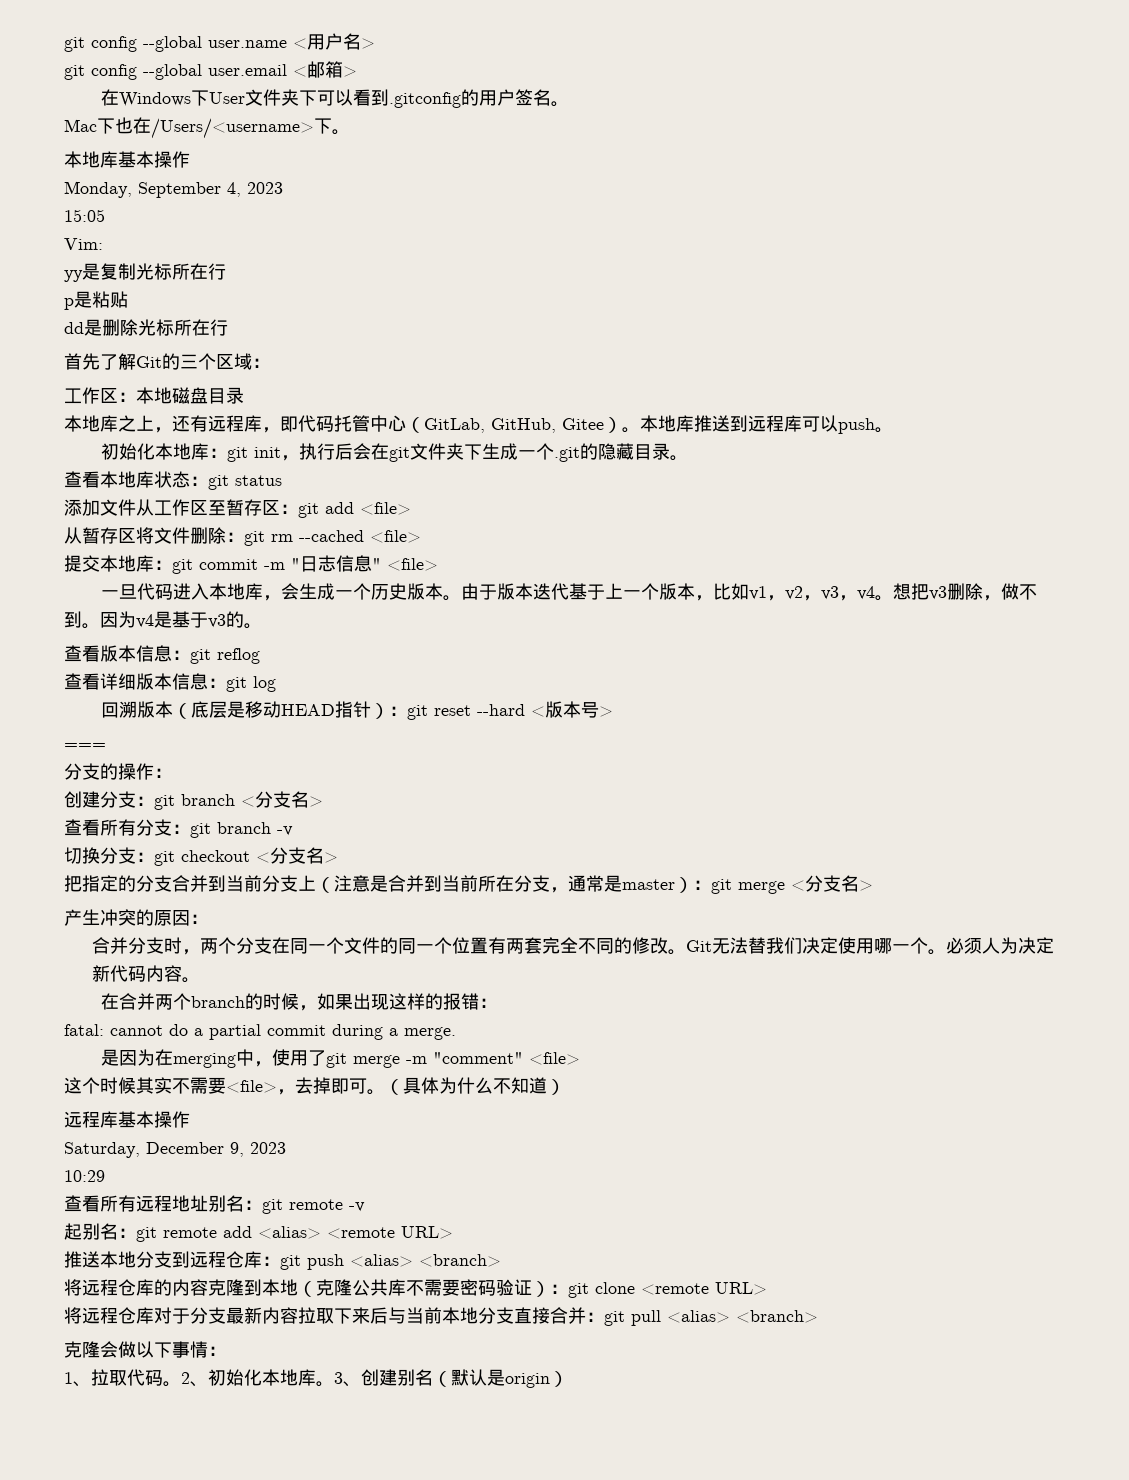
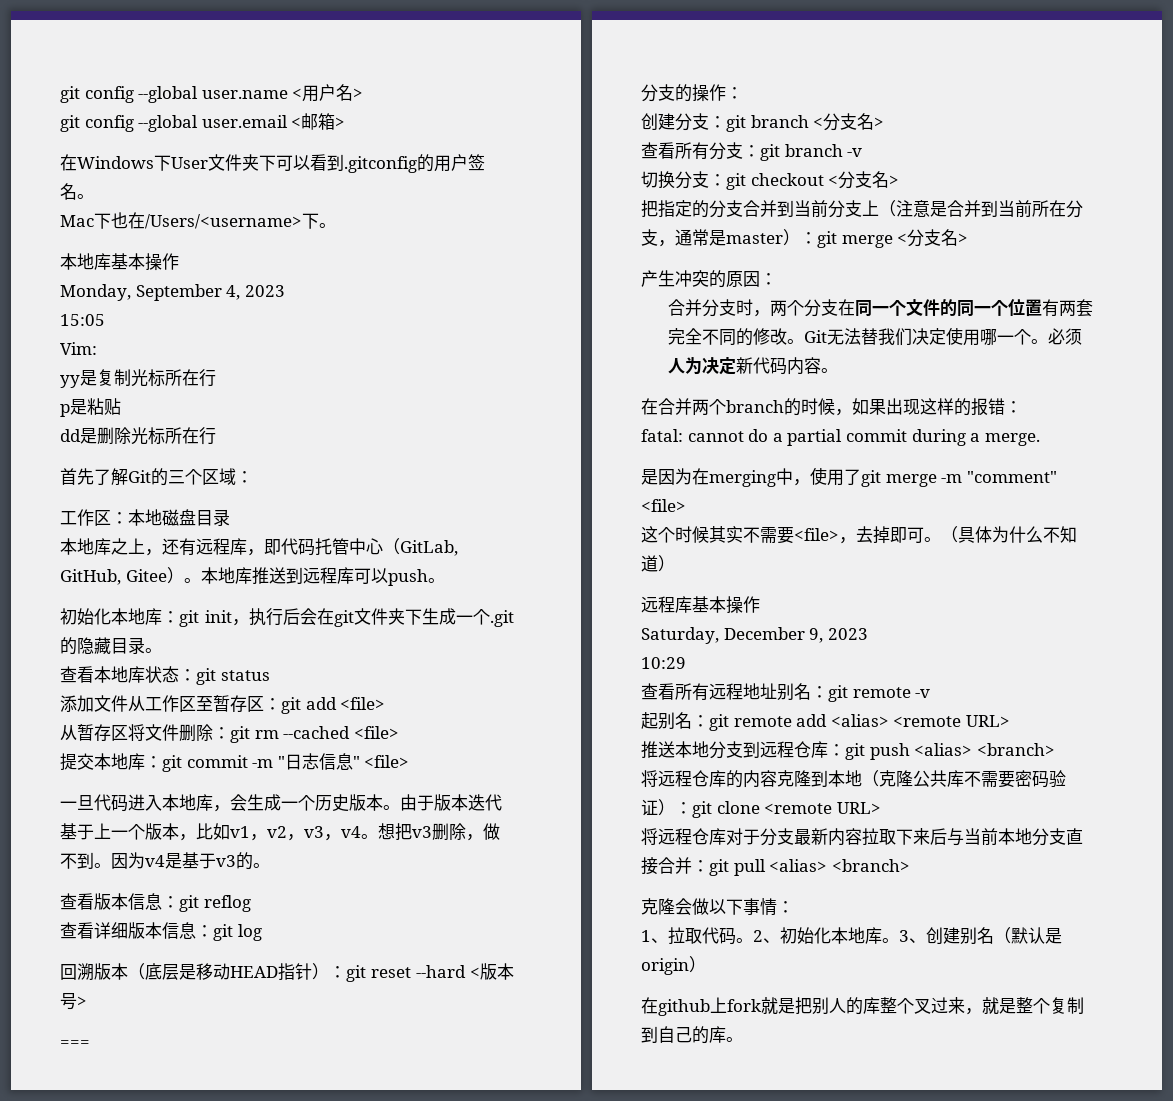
+ 在github上fork就是把别人的库整个叉过来，就是整个复制到自己的库。

